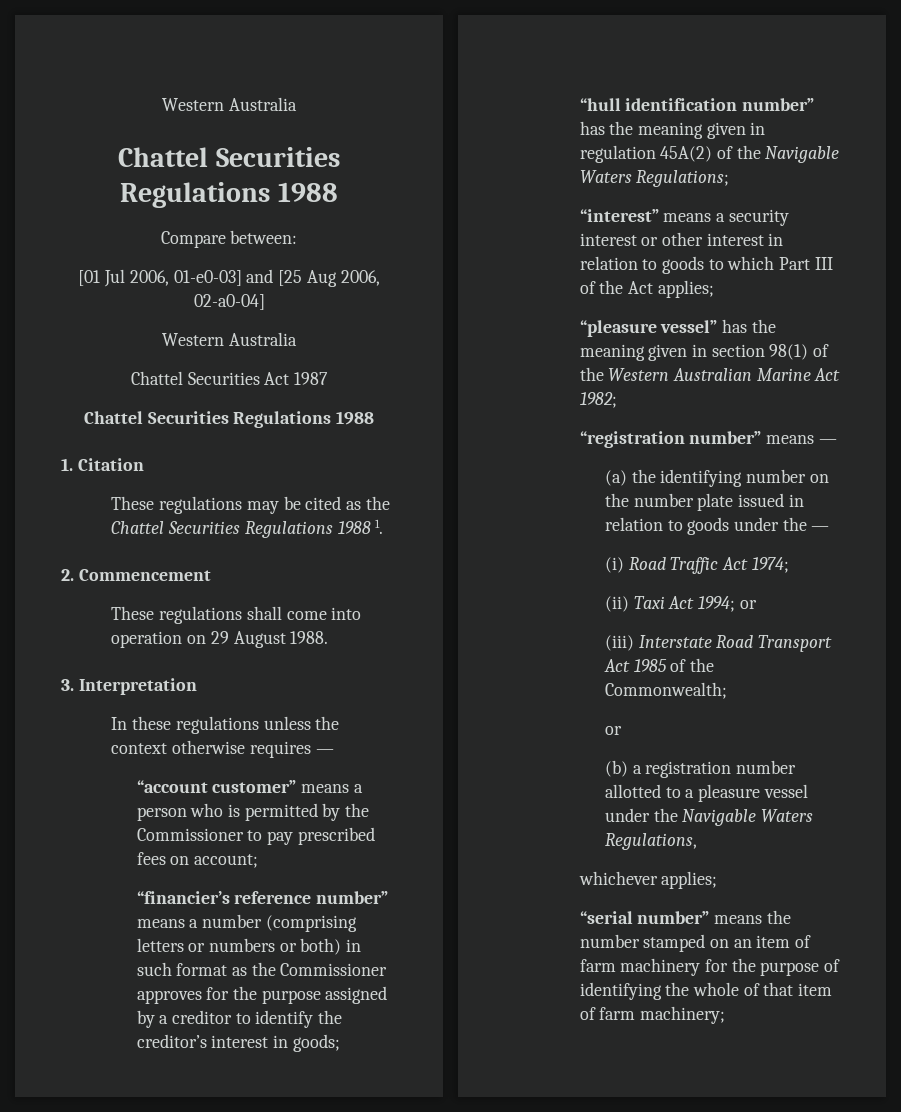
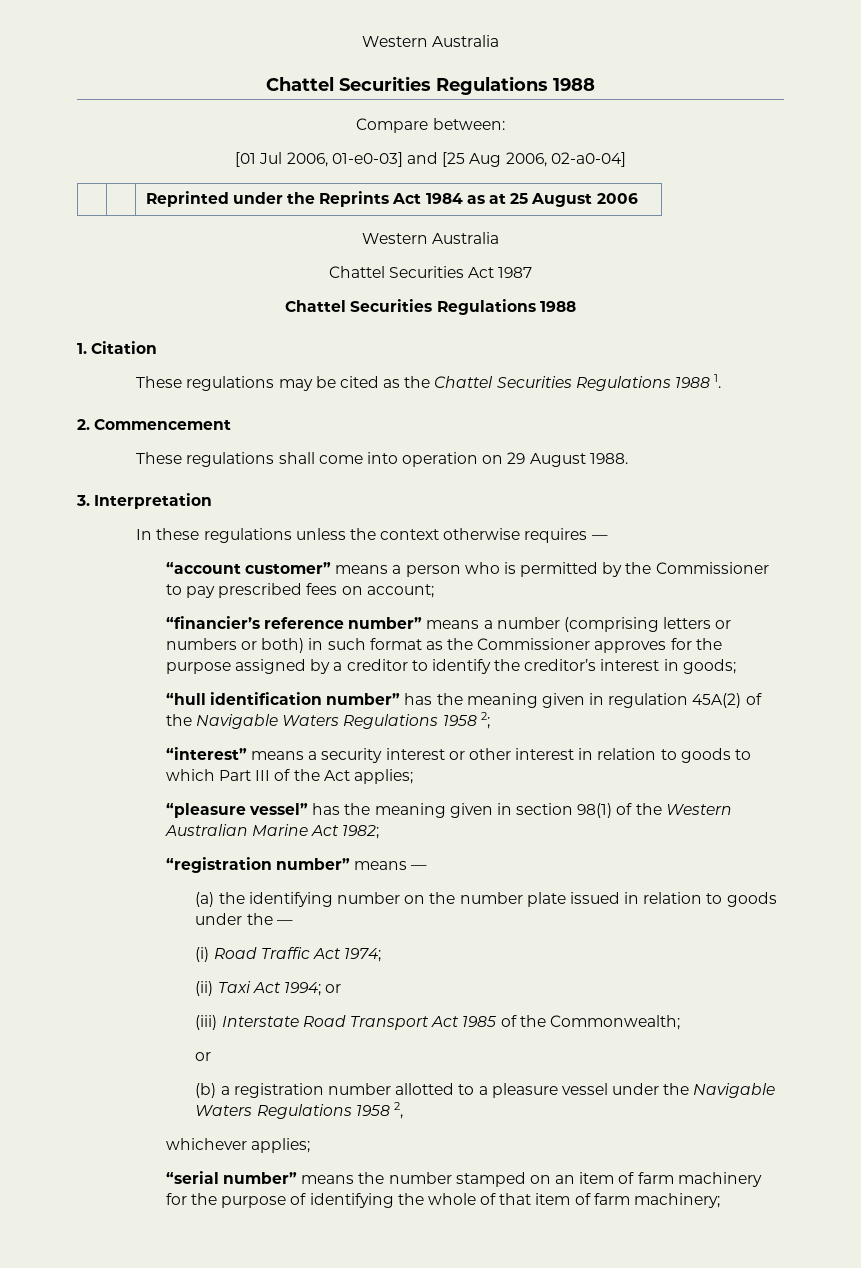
+ | | Reprinted under the Reprints Act 1984 as at 25 August 2006
- “hull identification number” has the meaning given in regulation 45A(2) of the Navigable Waters Regulations;
+ “hull identification number” has the meaning given in regulation 45A(2) of the Navigable Waters Regulations 1958 2;
- (b) a registration number allotted to a pleasure vessel under the Navigable Waters Regulations,
+ (b) a registration number allotted to a pleasure vessel under the Navigable Waters Regulations 1958 2,

